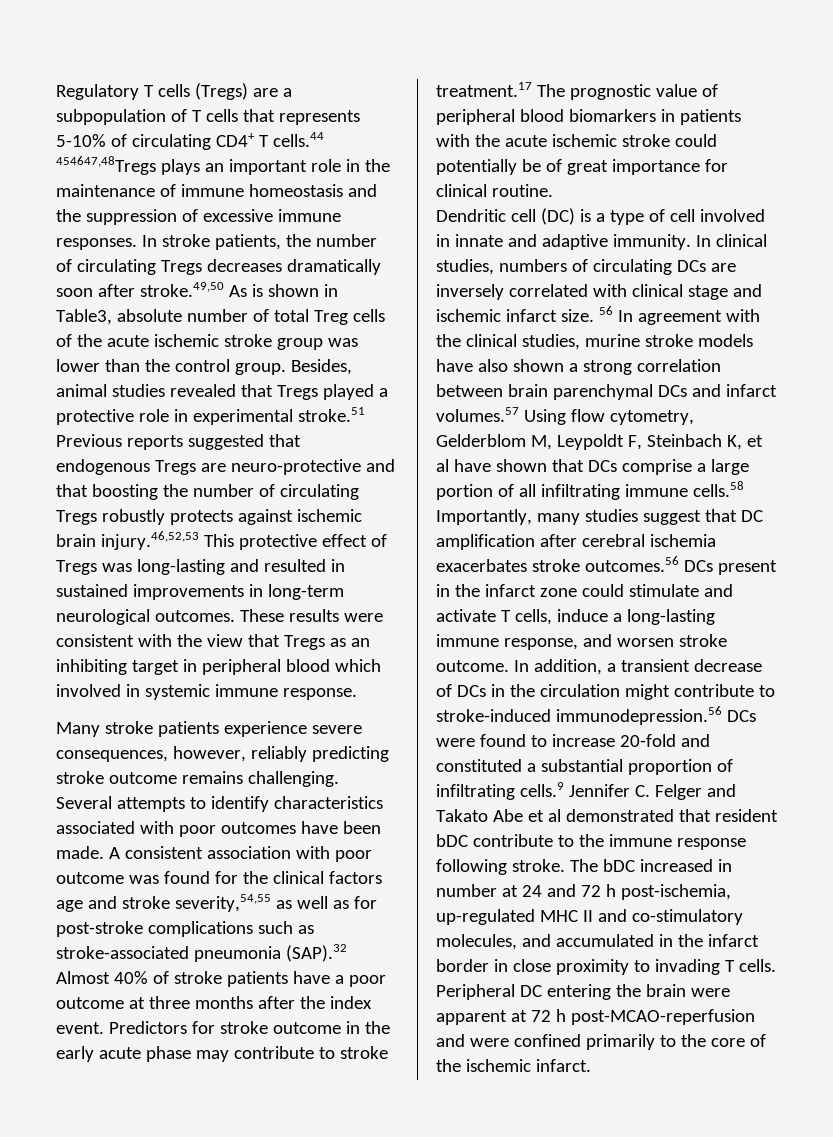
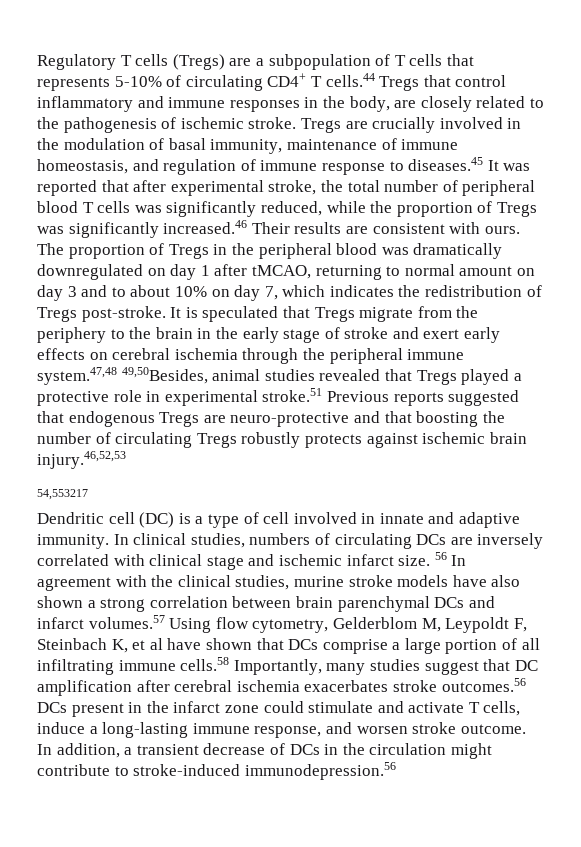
- Regulatory T cells (Tregs) are a subpopulation of T cells that represents 5-10% of circulating CD4+ T cells.44 454647,48Tregs plays an important role in the maintenance of immune homeostasis and the suppression of excessive immune responses. In stroke patients, the number of circulating Tregs decreases dramatically soon after stroke.49,50 As is shown in Table3, absolute number of total Treg cells of the acute ischemic stroke group was lower than the control group. Besides, animal studies revealed that Tregs played a protective role in experimental stroke.51 Previous reports suggested that endogenous Tregs are neuro-protective and that boosting the number of circulating Tregs robustly protects against ischemic brain injury.46,52,53 This protective effect of Tregs was long-lasting and resulted in sustained improvements in long-term neurological outcomes. These results were consistent with the view that Tregs as an inhibiting target in peripheral blood which involved in systemic immune response.
- Many stroke patients experience severe consequences, however, reliably predicting stroke outcome remains challenging. Several attempts to identify characteristics associated with poor outcomes have been made. A consistent association with poor outcome was found for the clinical factors age and stroke severity,54,55 as well as for post-stroke complications such as stroke-associated pneumonia (SAP).32 Almost 40% of stroke patients have a poor outcome at three months after the index event. Predictors for stroke outcome in the early acute phase may contribute to stroke treatment.17 The prognostic value of peripheral blood biomarkers in patients with the acute ischemic stroke could potentially be of great importance for clinical routine.
+ Regulatory T cells (Tregs) are a subpopulation of T cells that represents 5-10% of circulating CD4+ T cells.44 Tregs that control inflammatory and immune responses in the body, are closely related to the pathogenesis of ischemic stroke. Tregs are crucially involved in the modulation of basal immunity, maintenance of immune homeostasis, and regulation of immune response to diseases.45 It was reported that after experimental stroke, the total number of peripheral blood T cells was significantly reduced, while the proportion of Tregs was significantly increased.46 Their results are consistent with ours. The proportion of Tregs in the peripheral blood was dramatically downregulated on day 1 after tMCAO, returning to normal amount on day 3 and to about 10% on day 7, which indicates the redistribution of Tregs post-stroke. It is speculated that Tregs migrate from the periphery to the brain in the early stage of stroke and exert early effects on cerebral ischemia through the peripheral immune system.47,48 49,50Besides, animal studies revealed that Tregs played a protective role in experimental stroke.51 Previous reports suggested that endogenous Tregs are neuro-protective and that boosting the number of circulating Tregs robustly protects against ischemic brain injury.46,52,53
+ 54,553217
- In addition, a transient decrease of DCs in the circulation might contribute to stroke-induced immunodepression.56 DCs were found to increase 20-fold and constituted a substantial proportion of infiltrating cells.9 Jennifer C. Felger and Takato Abe et al demonstrated that resident bDC contribute to the immune response following stroke. The bDC increased in number at 24 and 72 h post-ischemia, up-regulated MHC II and co-stimulatory molecules, and accumulated in the infarct border in close proximity to invading T cells. Peripheral DC entering the brain were apparent at 72 h post-MCAO-reperfusion and were confined primarily to the core of the ischemic infarct.
+ In addition, a transient decrease of DCs in the circulation might contribute to stroke-induced immunodepression.56

